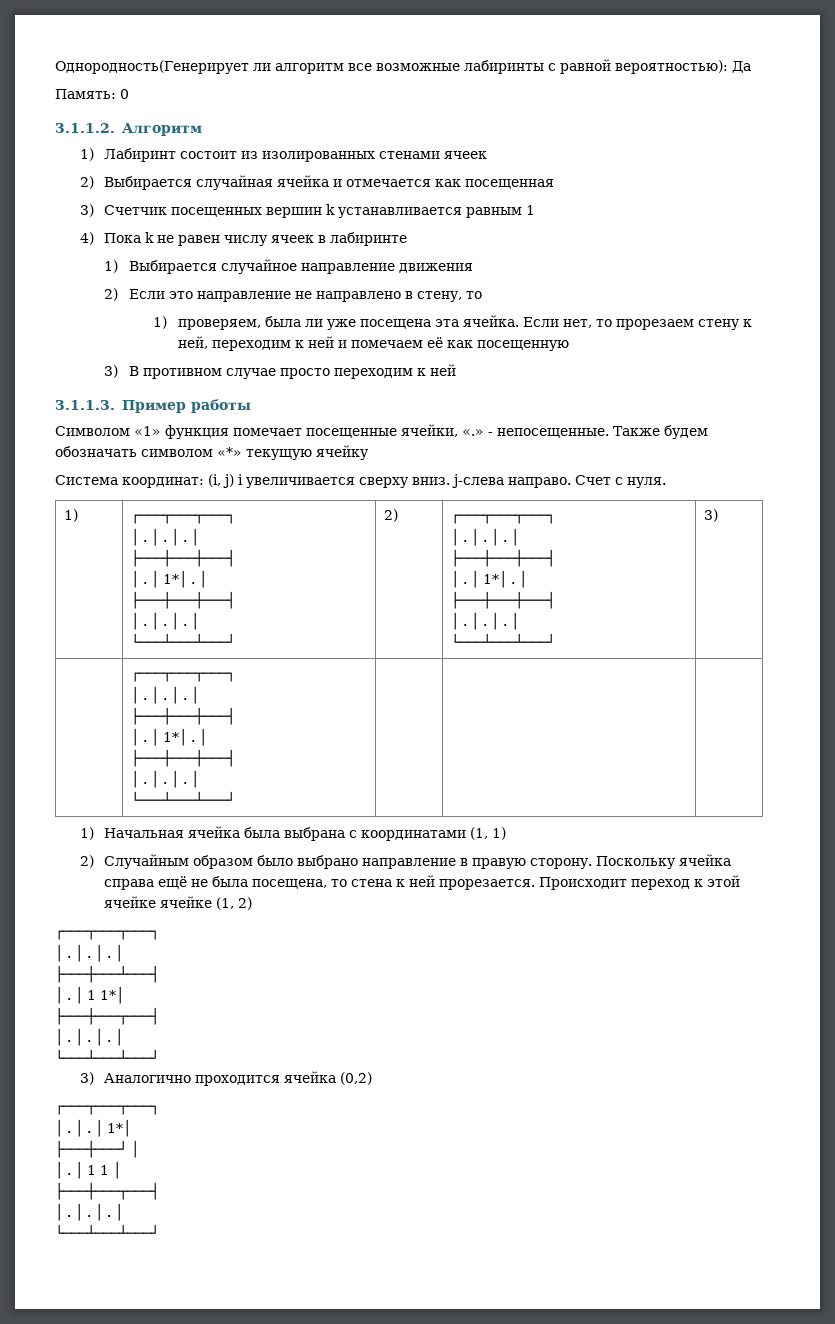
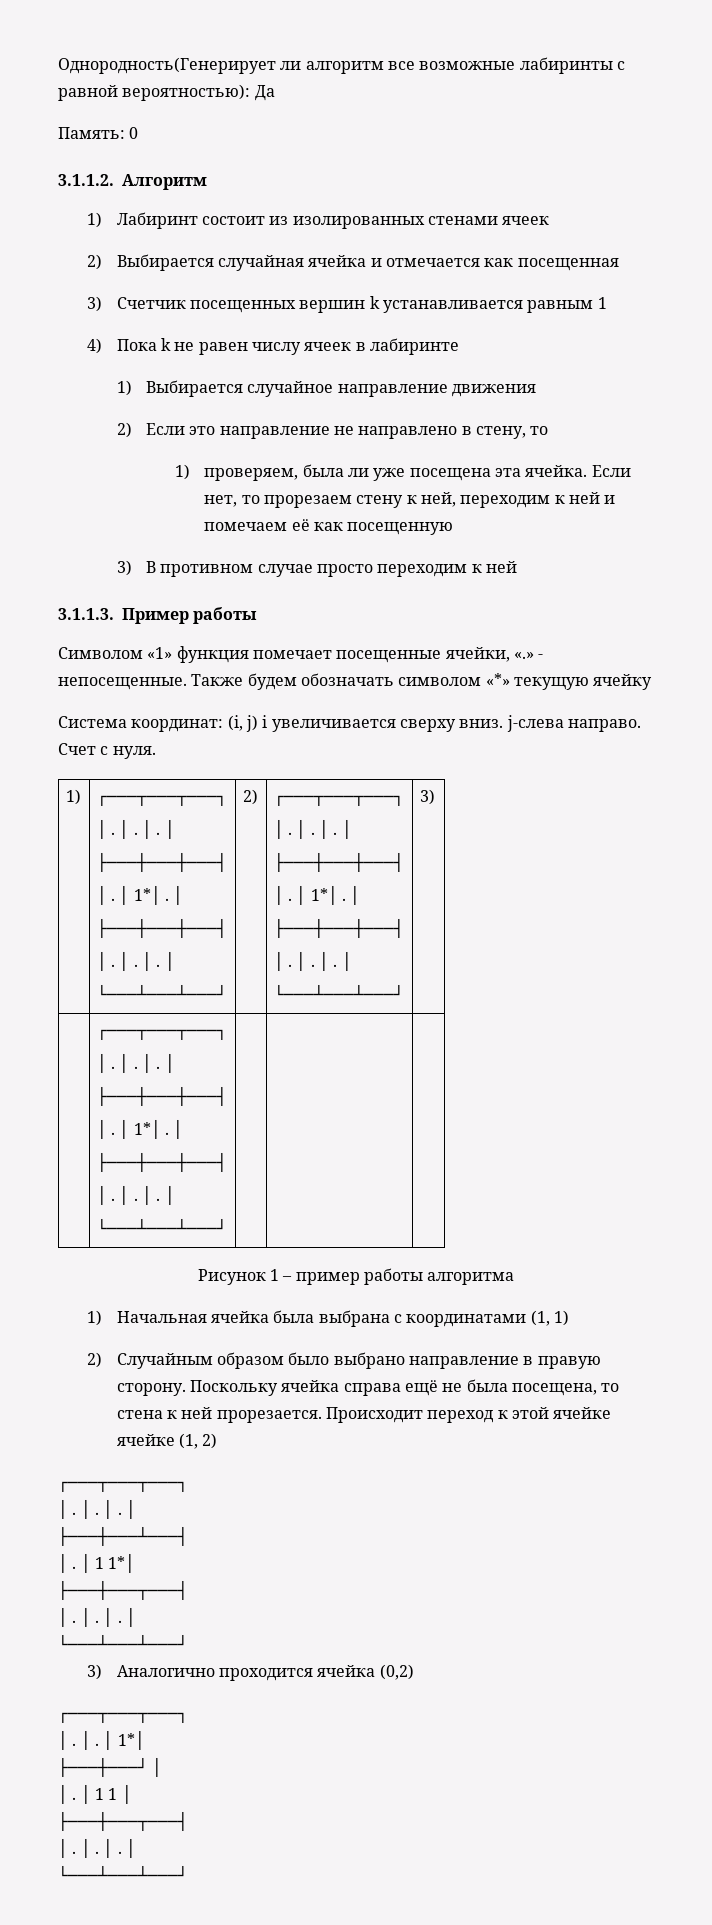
+ Рисунок 1 – пример работы алгоритма

